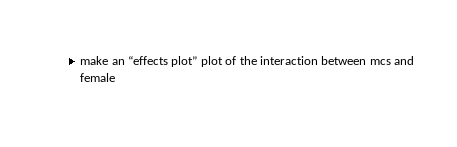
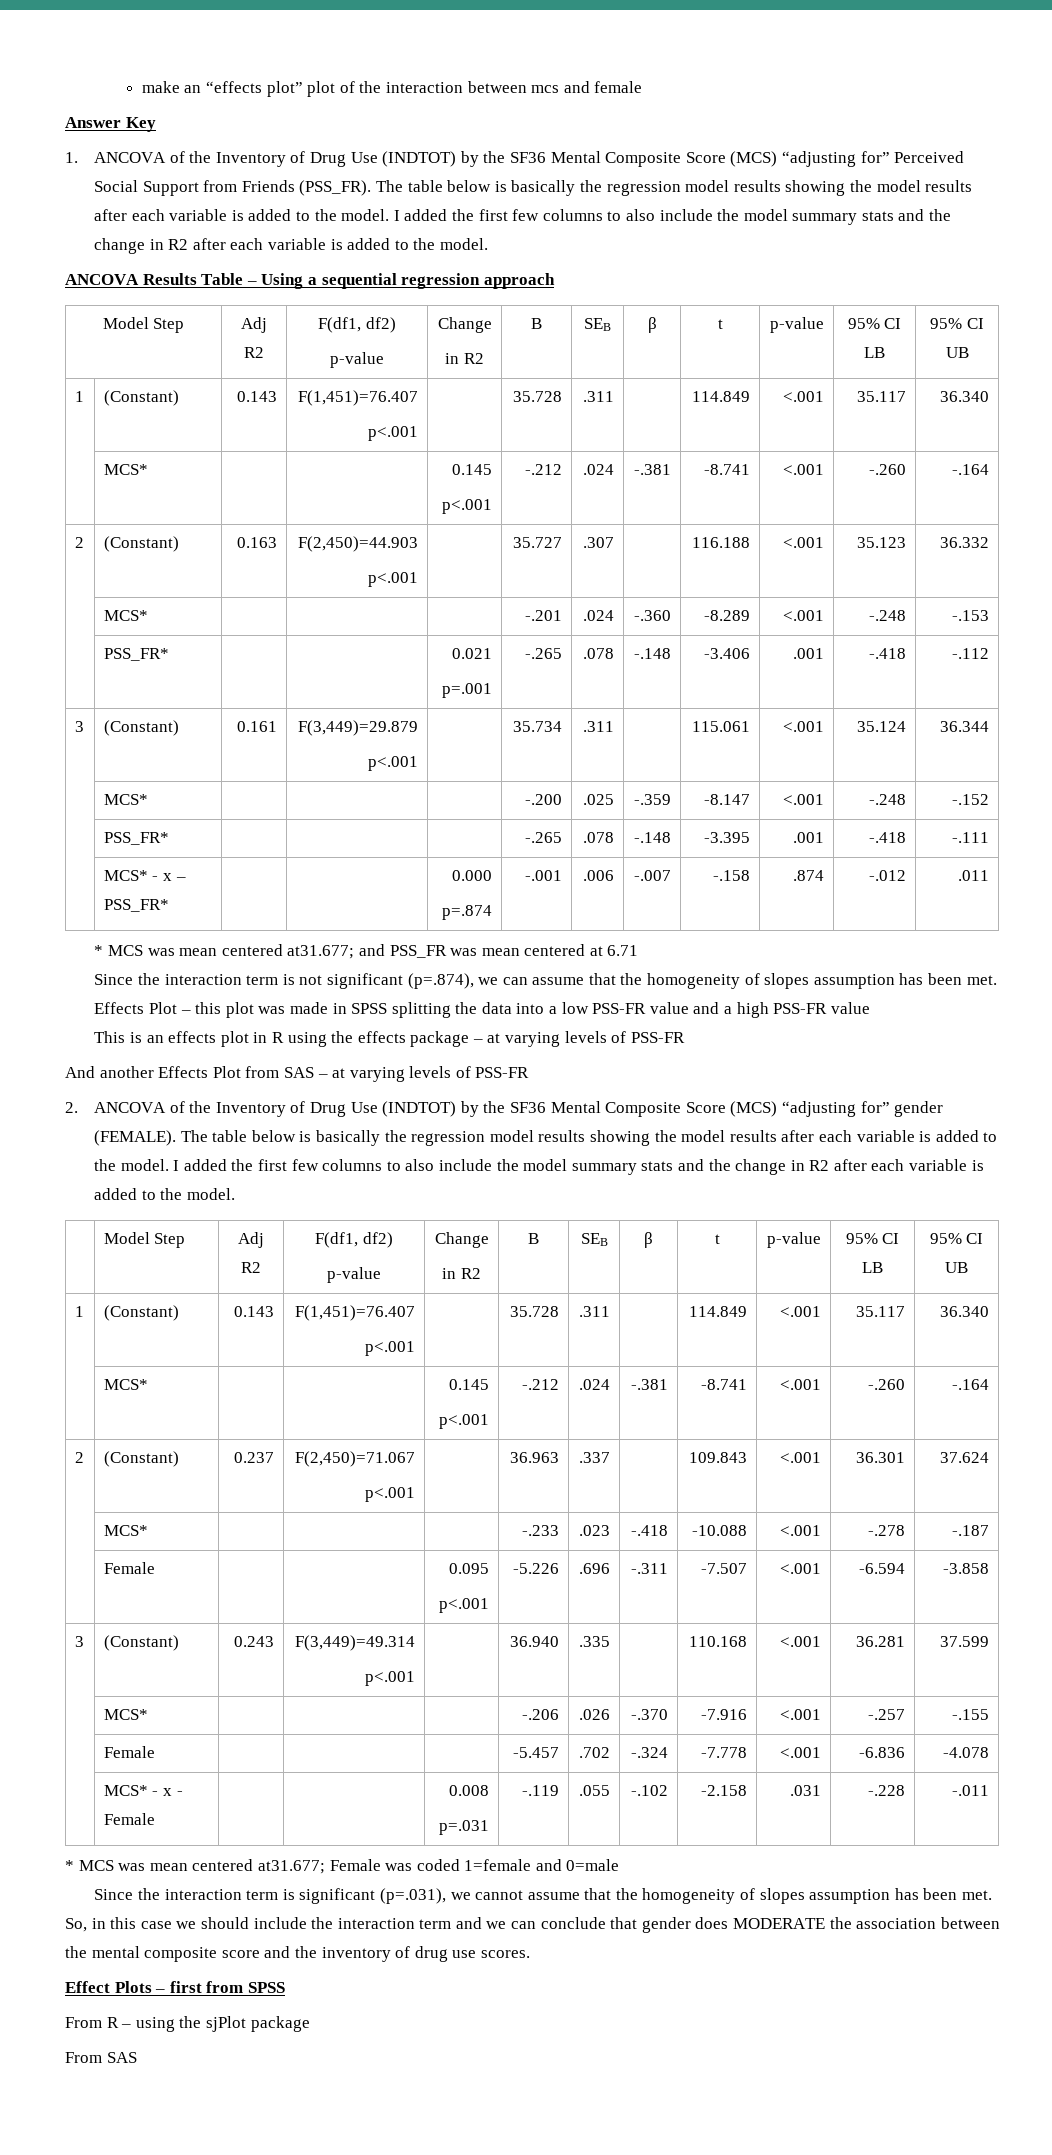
+ Answer Key
+ 1. ANCOVA of the Inventory of Drug Use (INDTOT) by the SF36 Mental Composite Score (MCS) “adjusting for” Perceived Social Support from Friends (PSS_FR). The table below is basically the regression model results showing the model results after each variable is added to the model. I added the first few columns to also include the model summary stats and the change in R2 after each variable is added to the model.
+ ANCOVA Results Table – Using a sequential regression approach
+ Model Step | Adj R2 | F(df1, df2)
+ p-value | Change
+ in R2 | B | SEB | β | t | p-value | 95% CI LB | 95% CI UB
+ 1 | (Constant) | 0.143 | F(1,451)=76.407
+ p<.001 | | 35.728 | .311 | | 114.849 | <.001 | 35.117 | 36.340
+ | MCS* | | | 0.145
+ p<.001 | -.212 | .024 | -.381 | -8.741 | <.001 | -.260 | -.164
+ 2 | (Constant) | 0.163 | F(2,450)=44.903
+ p<.001 | | 35.727 | .307 | | 116.188 | <.001 | 35.123 | 36.332
+ | MCS* | | | | -.201 | .024 | -.360 | -8.289 | <.001 | -.248 | -.153
+ | PSS_FR* | | | 0.021
+ p=.001 | -.265 | .078 | -.148 | -3.406 | .001 | -.418 | -.112
+ 3 | (Constant) | 0.161 | F(3,449)=29.879
+ p<.001 | | 35.734 | .311 | | 115.061 | <.001 | 35.124 | 36.344
+ | MCS* | | | | -.200 | .025 | -.359 | -8.147 | <.001 | -.248 | -.152
+ | PSS_FR* | | | | -.265 | .078 | -.148 | -3.395 | .001 | -.418 | -.111
+ | MCS* - x – PSS_FR* | | | 0.000
+ p=.874 | -.001 | .006 | -.007 | -.158 | .874 | -.012 | .011
+ * MCS was mean centered at31.677; and PSS_FR was mean centered at 6.71
+ Since the interaction term is not significant (p=.874), we can assume that the homogeneity of slopes assumption has been met.
+ Effects Plot – this plot was made in SPSS splitting the data into a low PSS-FR value and a high PSS-FR value
+ This is an effects plot in R using the effects package – at varying levels of PSS-FR
+ And another Effects Plot from SAS – at varying levels of PSS-FR
+ 2. ANCOVA of the Inventory of Drug Use (INDTOT) by the SF36 Mental Composite Score (MCS) “adjusting for” gender (FEMALE). The table below is basically the regression model results showing the model results after each variable is added to the model. I added the first few columns to also include the model summary stats and the change in R2 after each variable is added to the model.
+ | Model Step | Adj R2 | F(df1, df2)
+ p-value | Change
+ in R2 | B | SEB | β | t | p-value | 95% CI LB | 95% CI UB
+ 1 | (Constant) | 0.143 | F(1,451)=76.407
+ p<.001 | | 35.728 | .311 | | 114.849 | <.001 | 35.117 | 36.340
+ | MCS* | | | 0.145
+ p<.001 | -.212 | .024 | -.381 | -8.741 | <.001 | -.260 | -.164
+ 2 | (Constant) | 0.237 | F(2,450)=71.067
+ p<.001 | | 36.963 | .337 | | 109.843 | <.001 | 36.301 | 37.624
+ | MCS* | | | | -.233 | .023 | -.418 | -10.088 | <.001 | -.278 | -.187
+ | Female | | | 0.095
+ p<.001 | -5.226 | .696 | -.311 | -7.507 | <.001 | -6.594 | -3.858
+ 3 | (Constant) | 0.243 | F(3,449)=49.314
+ p<.001 | | 36.940 | .335 | | 110.168 | <.001 | 36.281 | 37.599
+ | MCS* | | | | -.206 | .026 | -.370 | -7.916 | <.001 | -.257 | -.155
+ | Female | | | | -5.457 | .702 | -.324 | -7.778 | <.001 | -6.836 | -4.078
+ | MCS* - x - Female | | | 0.008
+ p=.031 | -.119 | .055 | -.102 | -2.158 | .031 | -.228 | -.011
+ * MCS was mean centered at31.677; Female was coded 1=female and 0=male
+ Since the interaction term is significant (p=.031), we cannot assume that the homogeneity of slopes assumption has been met. So, in this case we should include the interaction term and we can conclude that gender does MODERATE the association between the mental composite score and the inventory of drug use scores.
+ Effect Plots – first from SPSS
+ From R – using the sjPlot package
+ From SAS

